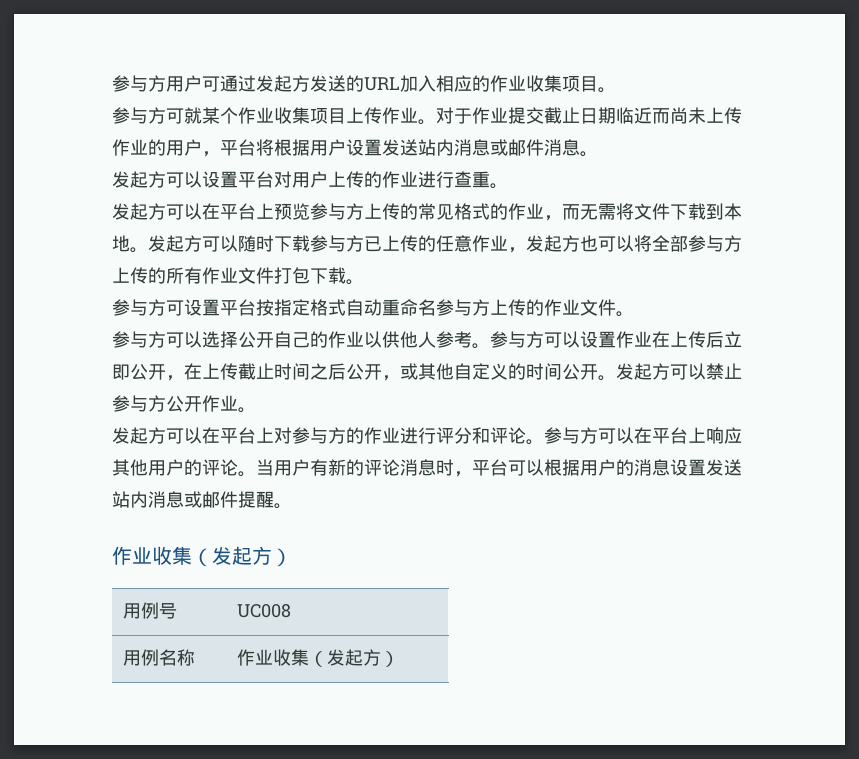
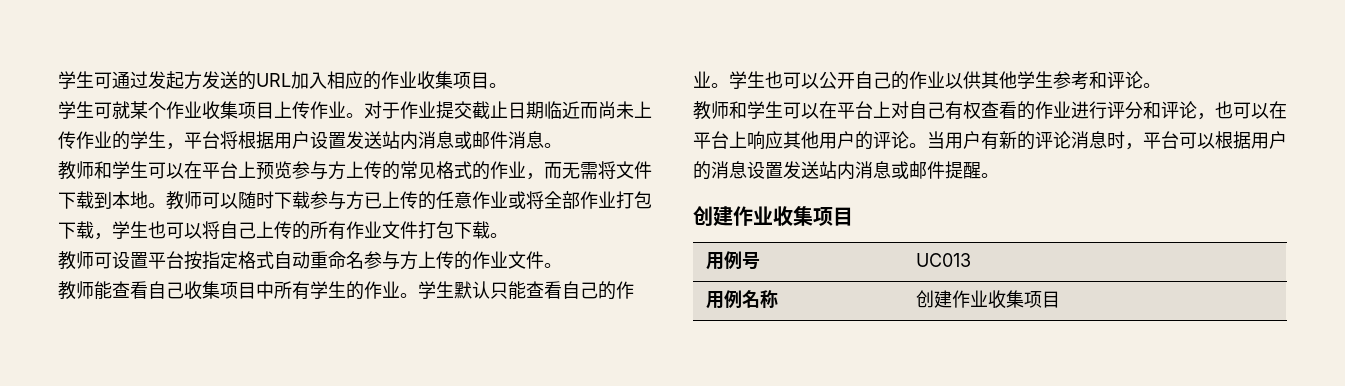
- 参与方用户可通过发起方发送的URL加入相应的作业收集项目。
+ 学生可通过发起方发送的URL加入相应的作业收集项目。
- 参与方可就某个作业收集项目上传作业。
+ 学生可就某个作业收集项目上传作业。
- 对于作业提交截止日期临近而尚未上传作业的用户，平台将根据用户设置发送站内消息或邮件消息。
+ 对于作业提交截止日期临近而尚未上传作业的学生，平台将根据用户设置发送站内消息或邮件消息。
- 发起方可以设置平台对用户上传的作业进行查重。
- 发起方可以在平台上预览参与方上传的常见格式的作业，而无需将文件下载到本地。
+ 教师和学生可以在平台上预览参与方上传的常见格式的作业，而无需将文件下载到本地。
- 发起方可以随时下载参与方已上传的任意作业，发起方也可以将全部参与方上传的所有作业文件打包下载。
+ 教师可以随时下载参与方已上传的任意作业或将全部作业打包下载，学生也可以将自己上传的所有作业文件打包下载。
- 参与方可设置平台按指定格式自动重命名参与方上传的作业文件。
+ 教师可设置平台按指定格式自动重命名参与方上传的作业文件。
- 参与方可以选择公开自己的作业以供他人参考。参与方可以设置作业在上传后立即公开，在上传截止时间之后公开，或其他自定义的时间公开。发起方可以禁止参与方公开作业。
- 发起方可以在平台上对参与方的作业进行评分和评论。参与方可以在平台上响应其他用户的评论。
+ 教师能查看自己收集项目中所有学生的作业。学生默认只能查看自己的作业。学生也可以公开自己的作业以供其他学生参考和评论。
+ 教师和学生可以在平台上对自己有权查看的作业进行评分和评论，也可以在平台上响应其他用户的评论。
  当用户有新的评论消息时，平台可以根据用户的消息设置发送站内消息或邮件提醒。
- 作业收集（发起方）
+ 创建作业收集项目
- 用例号 | UC008
+ 用例号 | UC013
- 用例名称 | 作业收集（发起方）
+ 用例名称 | 创建作业收集项目

